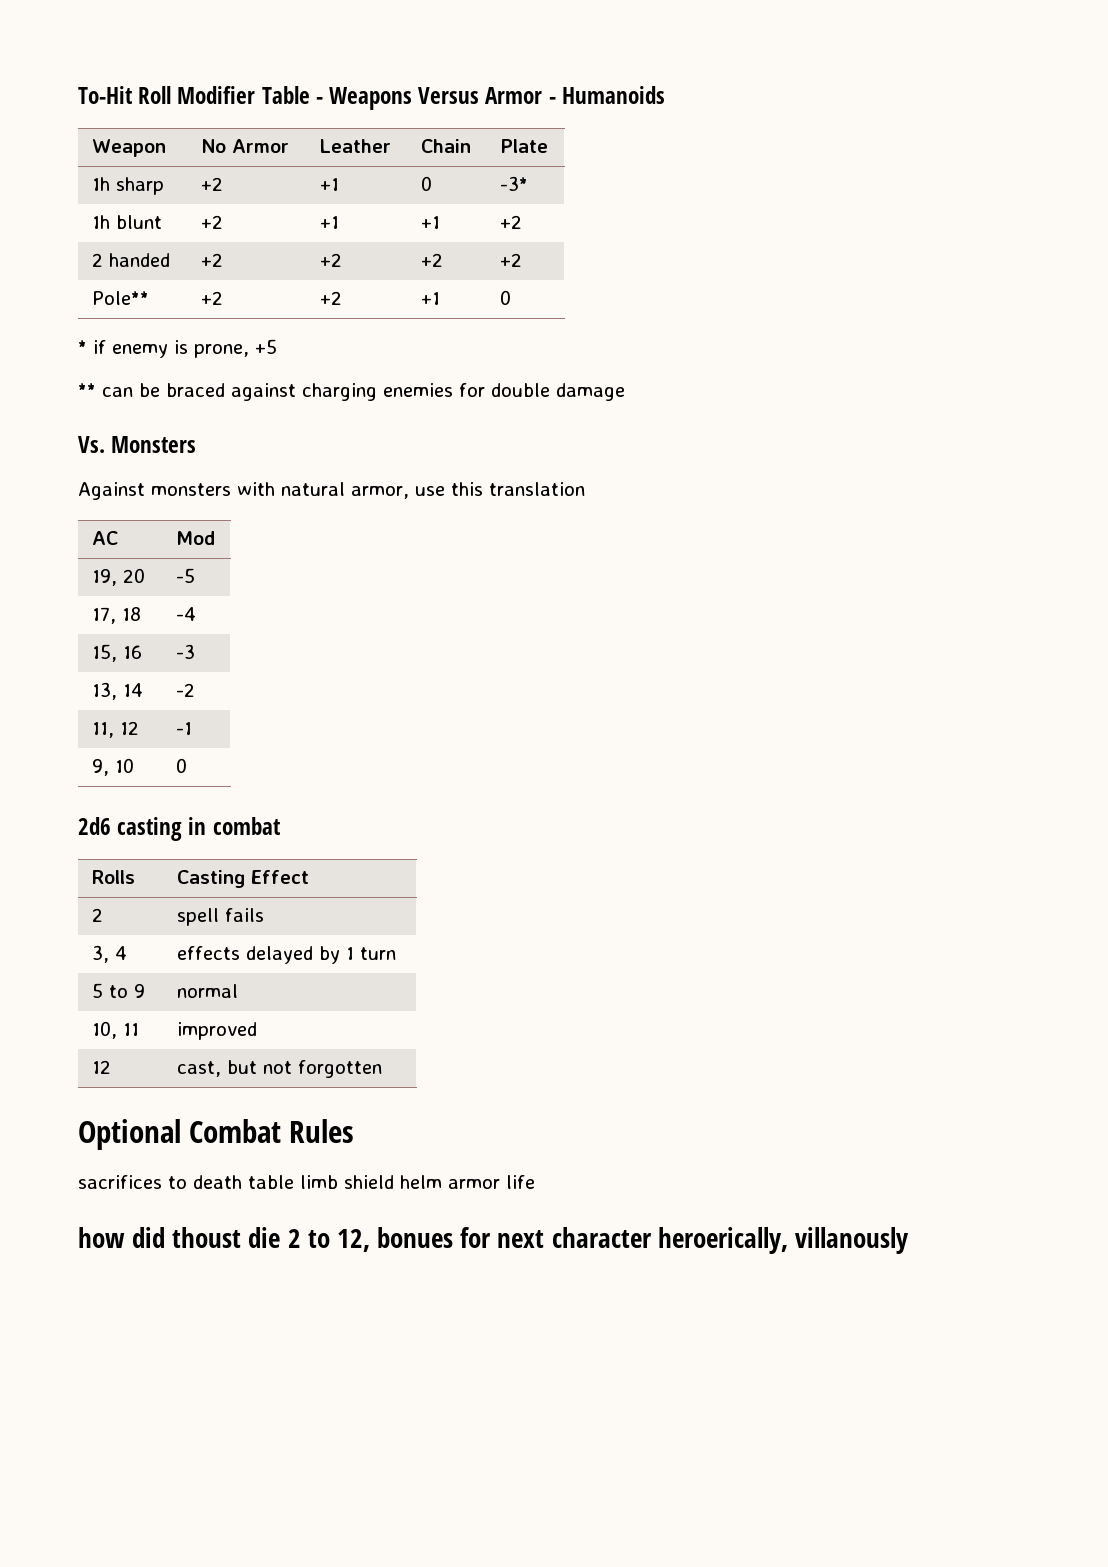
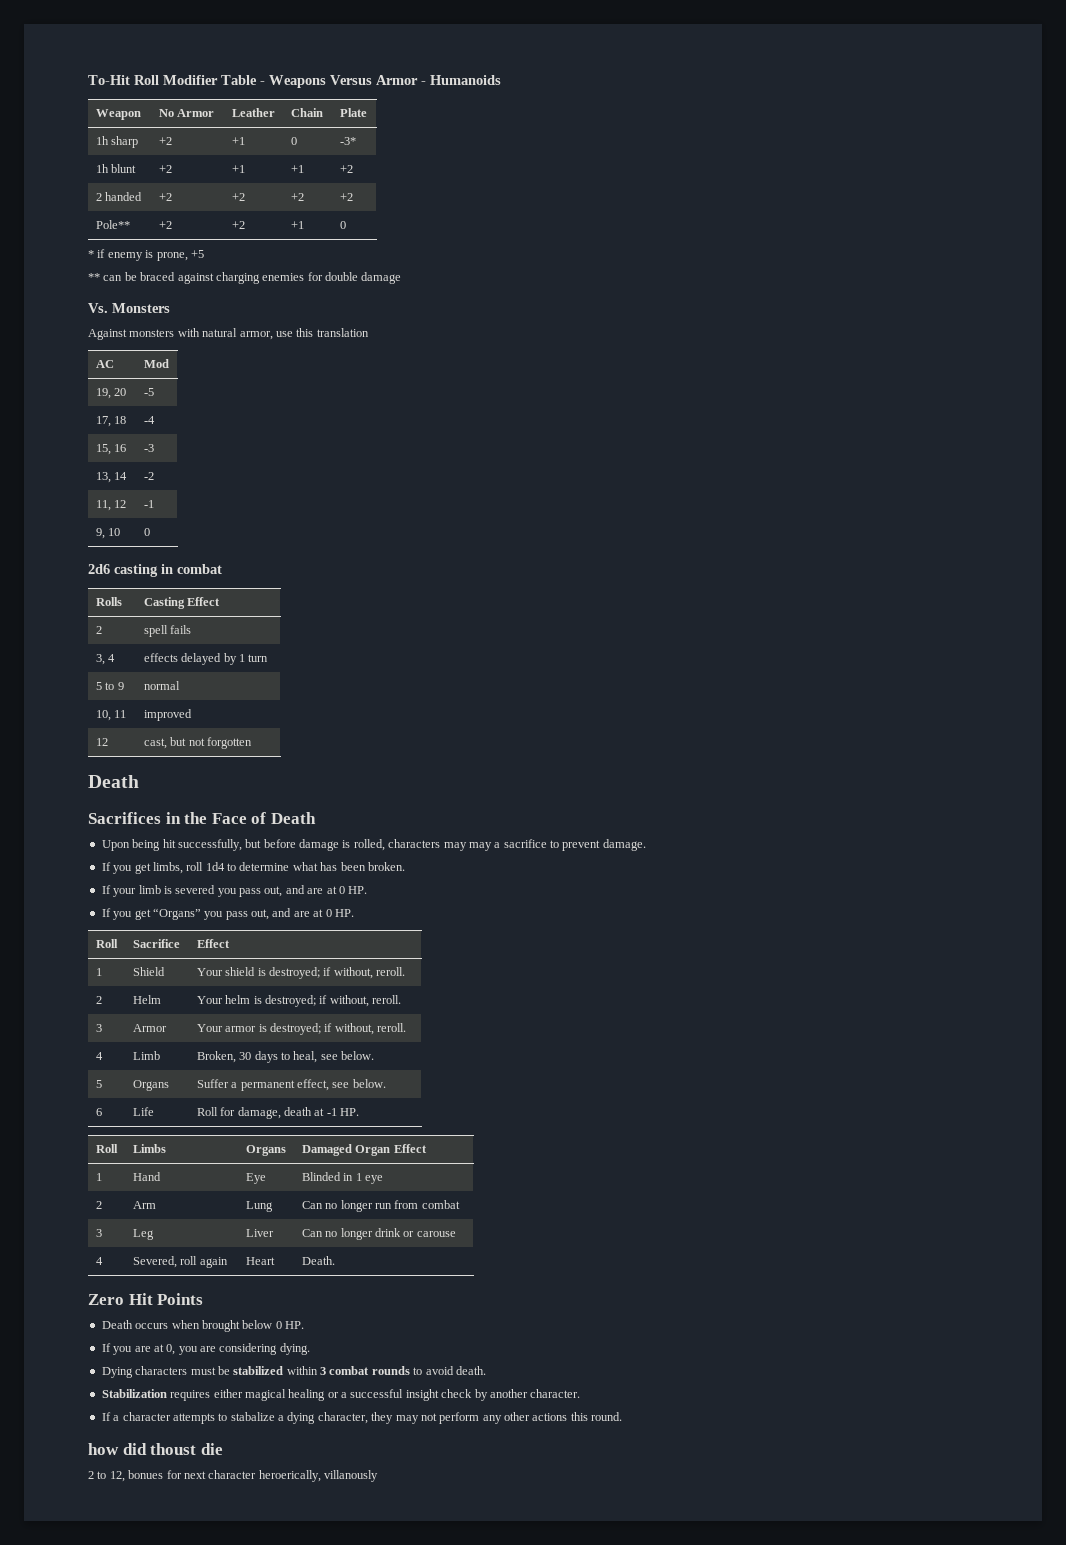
  12 | cast, but not forgotten
- Optional Combat Rules
- sacrifices to death table limb shield helm armor life
+ Death
+ Sacrifices in the Face of Death
+ Upon being hit successfully, but before damage is rolled, characters may may a sacrifice to prevent damage.
+ If you get limbs, roll 1d4 to determine what has been broken.
+ If your limb is severed you pass out, and are at 0 HP.
+ If you get “Organs” you pass out, and are at 0 HP.
+ Roll | Sacrifice | Effect
+ 1 | Shield | Your shield is destroyed; if without, reroll.
+ 2 | Helm | Your helm is destroyed; if without, reroll.
+ 3 | Armor | Your armor is destroyed; if without, reroll.
+ 4 | Limb | Broken, 30 days to heal, see below.
+ 5 | Organs | Suffer a permanent effect, see below.
+ 6 | Life | Roll for damage, death at -1 HP.
+ Roll | Limbs | Organs | Damaged Organ Effect
+ 1 | Hand | Eye | Blinded in 1 eye
+ 2 | Arm | Lung | Can no longer run from combat
+ 3 | Leg | Liver | Can no longer drink or carouse
+ 4 | Severed, roll again | Heart | Death.
+ Zero Hit Points
+ Death occurs when brought below 0 HP.
+ If you are at 0, you are considering dying.
+ Dying characters must be stabilized within 3 combat rounds to avoid death.
+ Stabilization requires either magical healing or a successful insight check by another character.
+ If a character attempts to stabalize a dying character, they may not perform any other actions this round.
- how did thoust die 2 to 12, bonues for next character heroerically, villanously
+ how did thoust die
+ 2 to 12, bonues for next character heroerically, villanously

